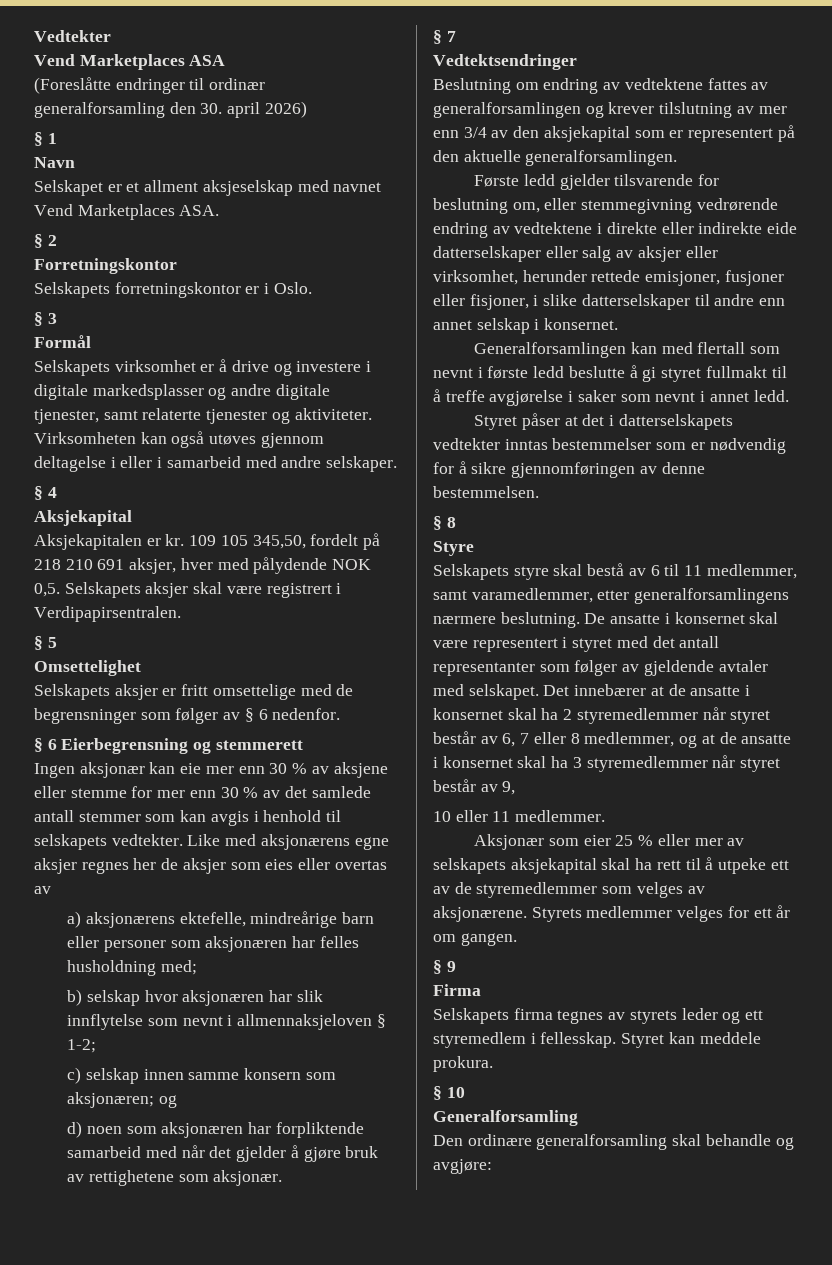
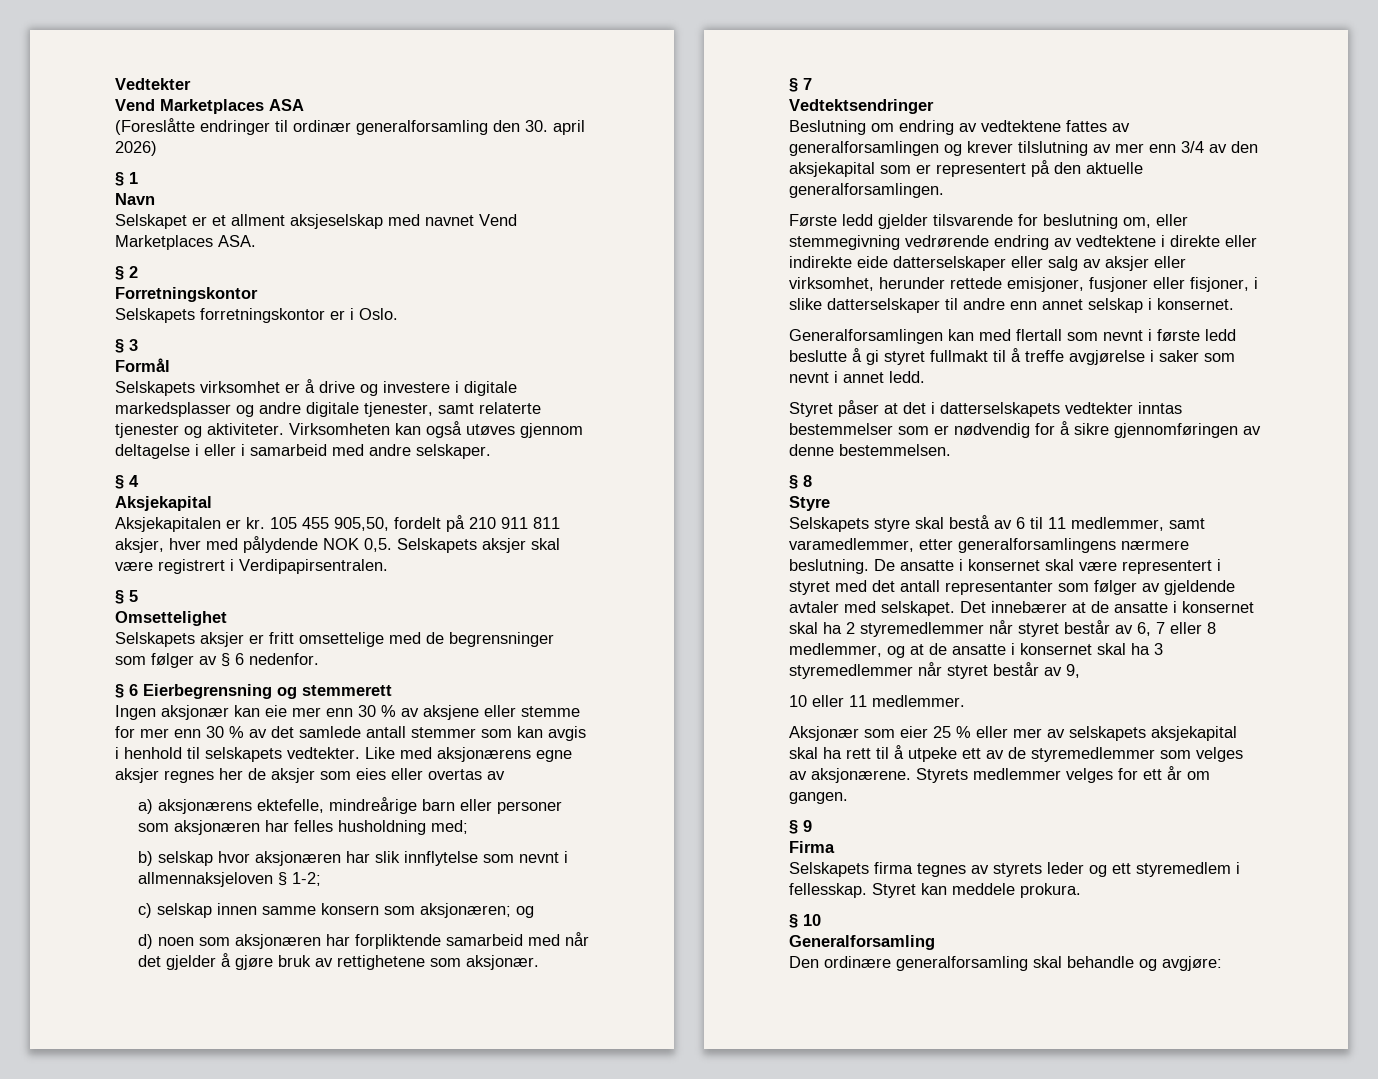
- 109 105 345,50, fordelt på 218 210 691 aksjer, hver med pålydende NOK 0,5.
+ 105 455 905,50, fordelt på 210 911 811 aksjer, hver med pålydende NOK 0,5.

